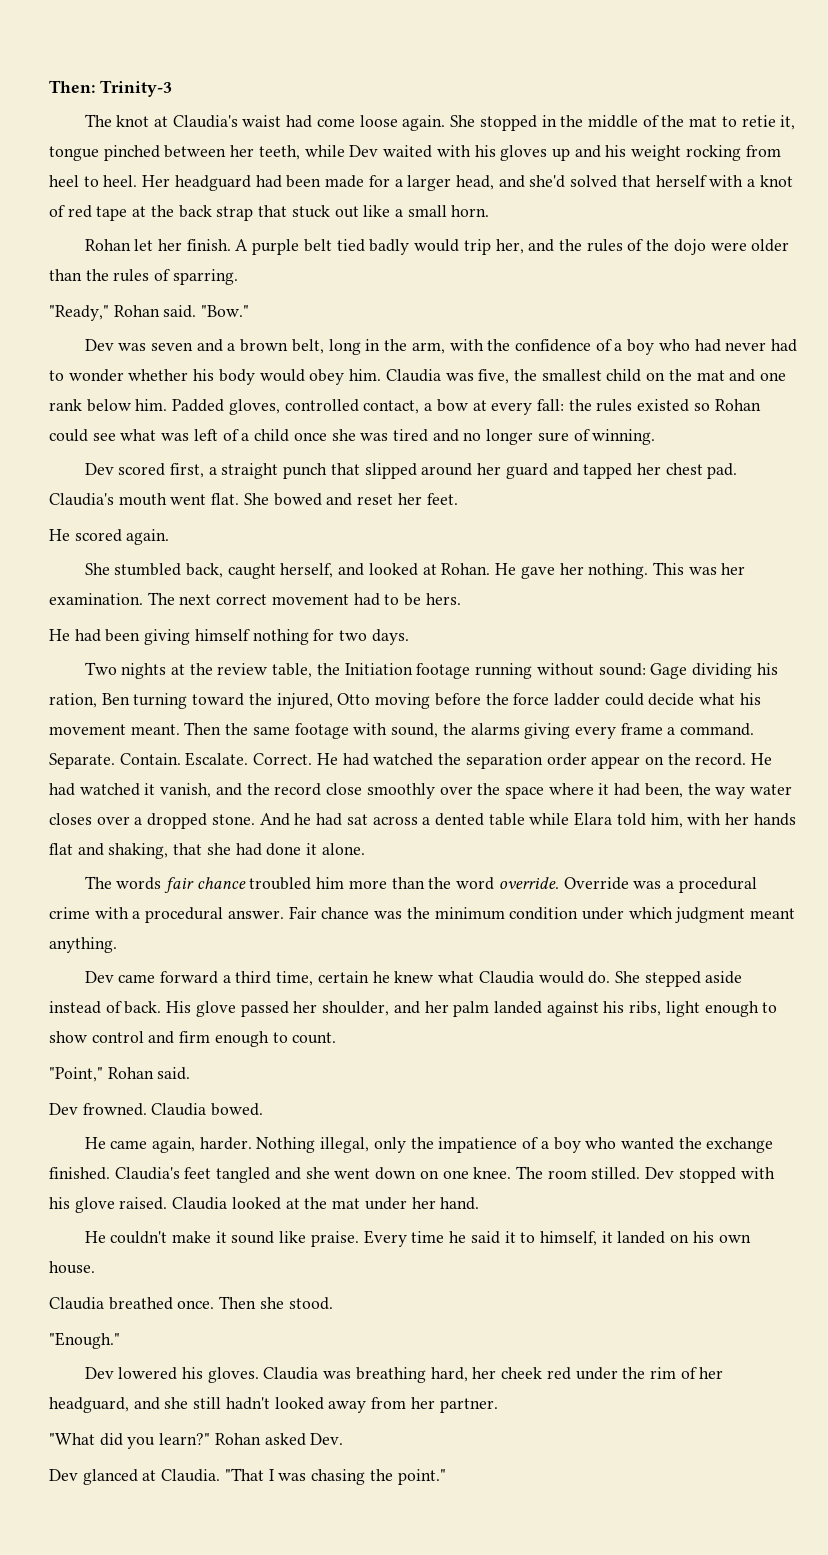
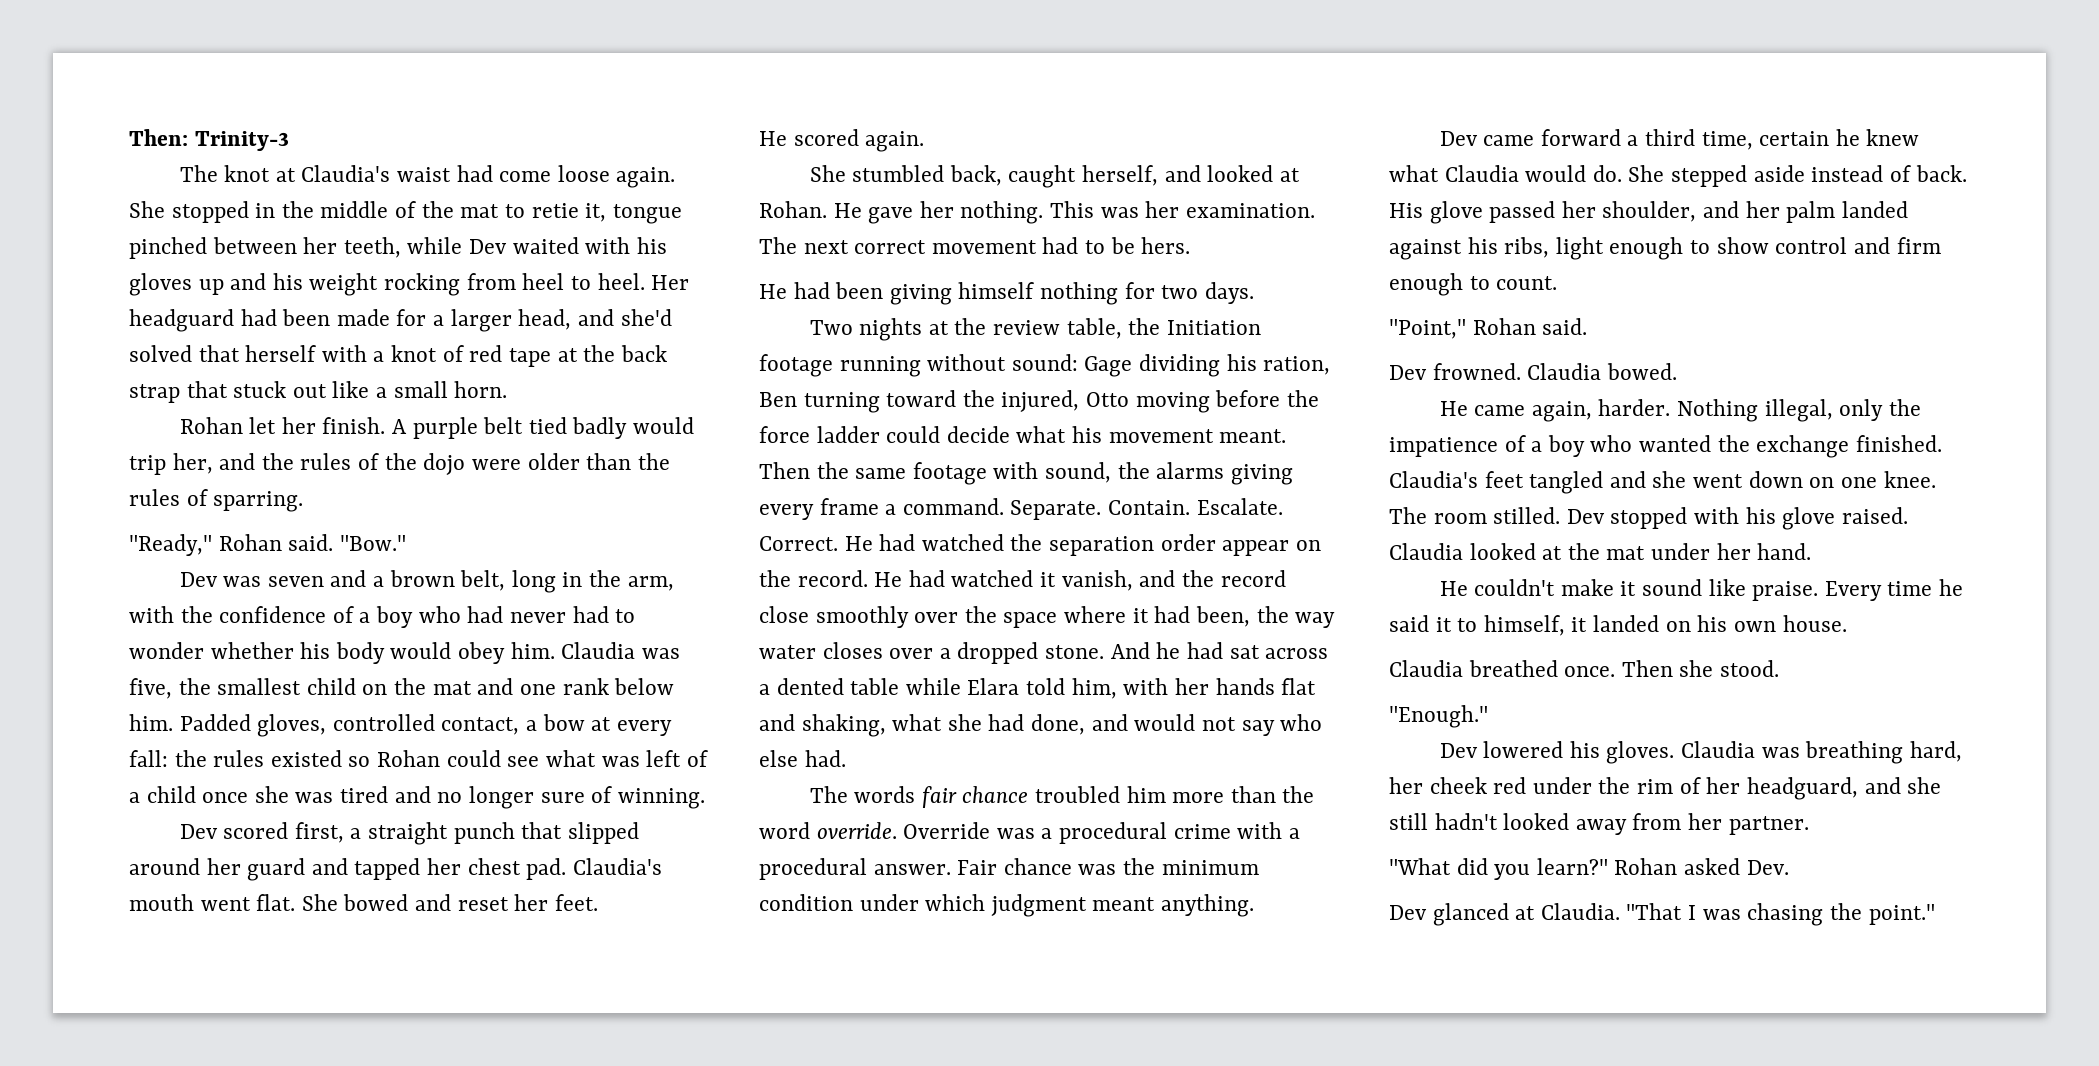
- And he had sat across a dented table while Elara told him, with her hands flat and shaking, that she had done it alone.
+ And he had sat across a dented table while Elara told him, with her hands flat and shaking, what she had done, and would not say who else had.

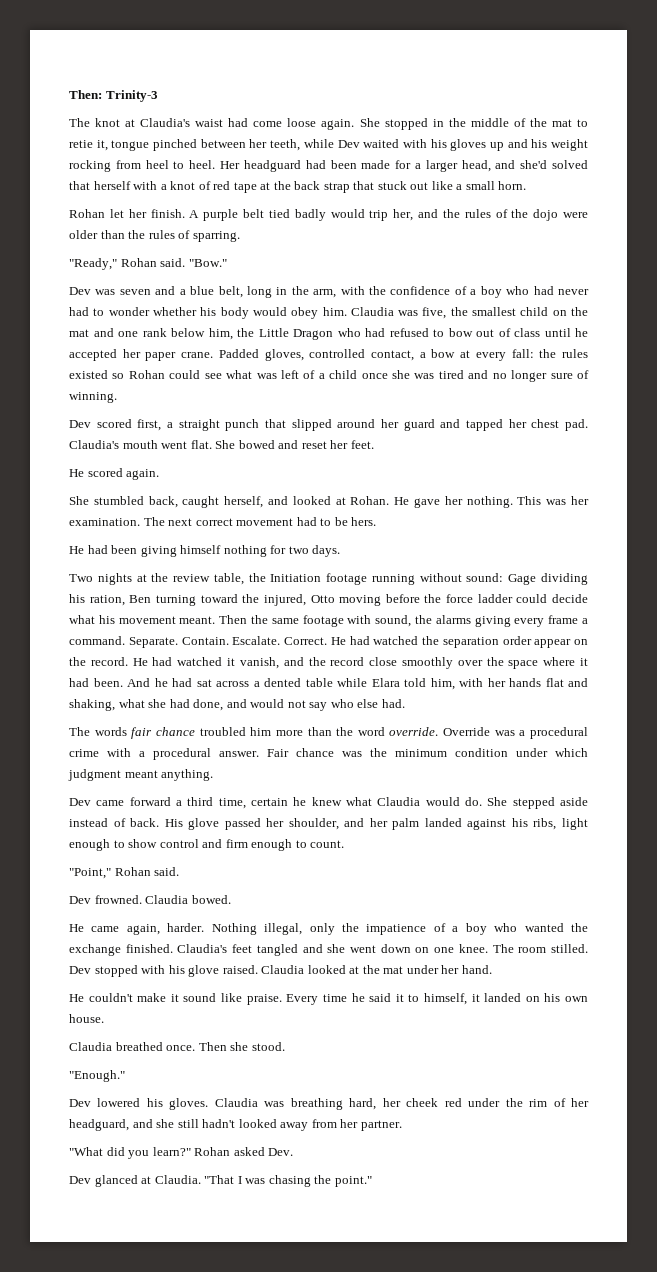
- Dev was seven and a brown belt, long in the arm, with the confidence of a boy who had never had to wonder whether his body would obey him.
+ Dev was seven and a blue belt, long in the arm, with the confidence of a boy who had never had to wonder whether his body would obey him.
- Claudia was five, the smallest child on the mat and one rank below him.
+ Claudia was five, the smallest child on the mat and one rank below him, the Little Dragon who had refused to bow out of class until he accepted her paper crane.
- He had watched it vanish, and the record close smoothly over the space where it had been, the way water closes over a dropped stone.
+ He had watched it vanish, and the record close smoothly over the space where it had been.

